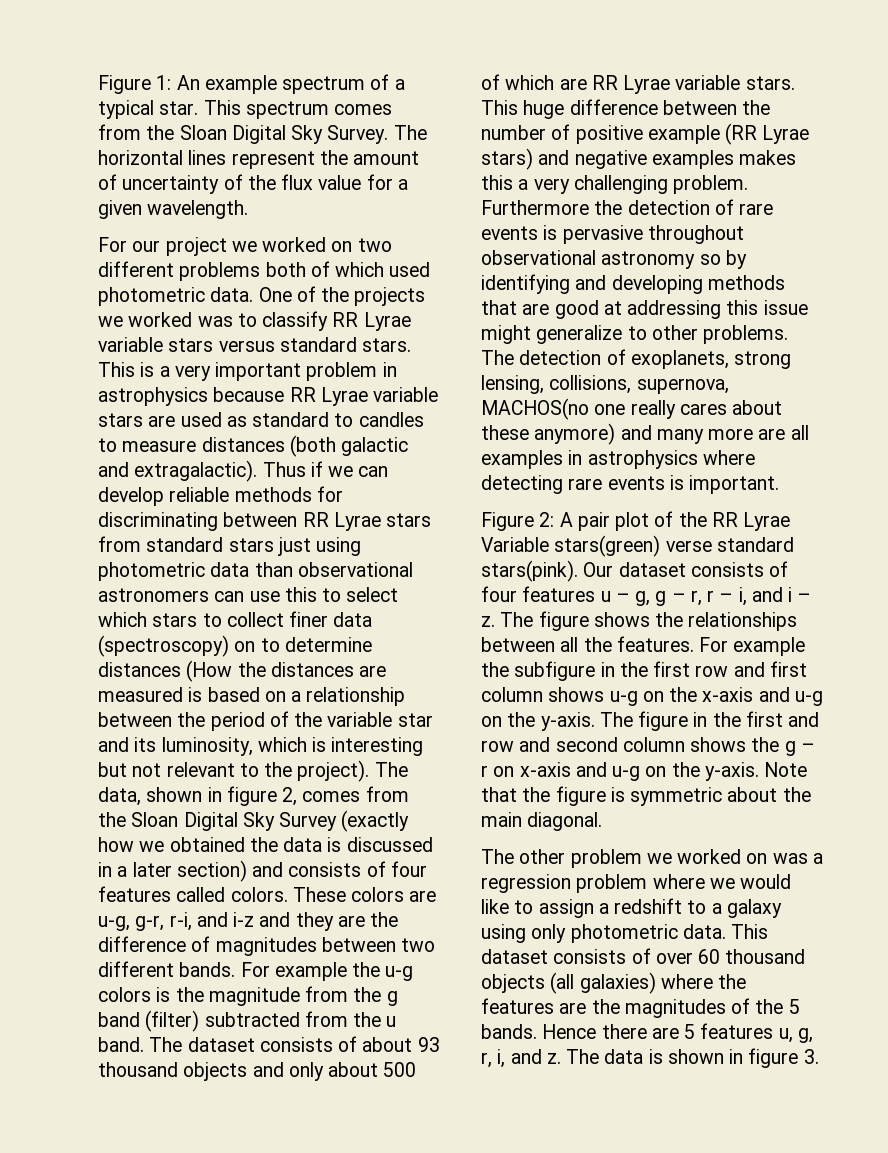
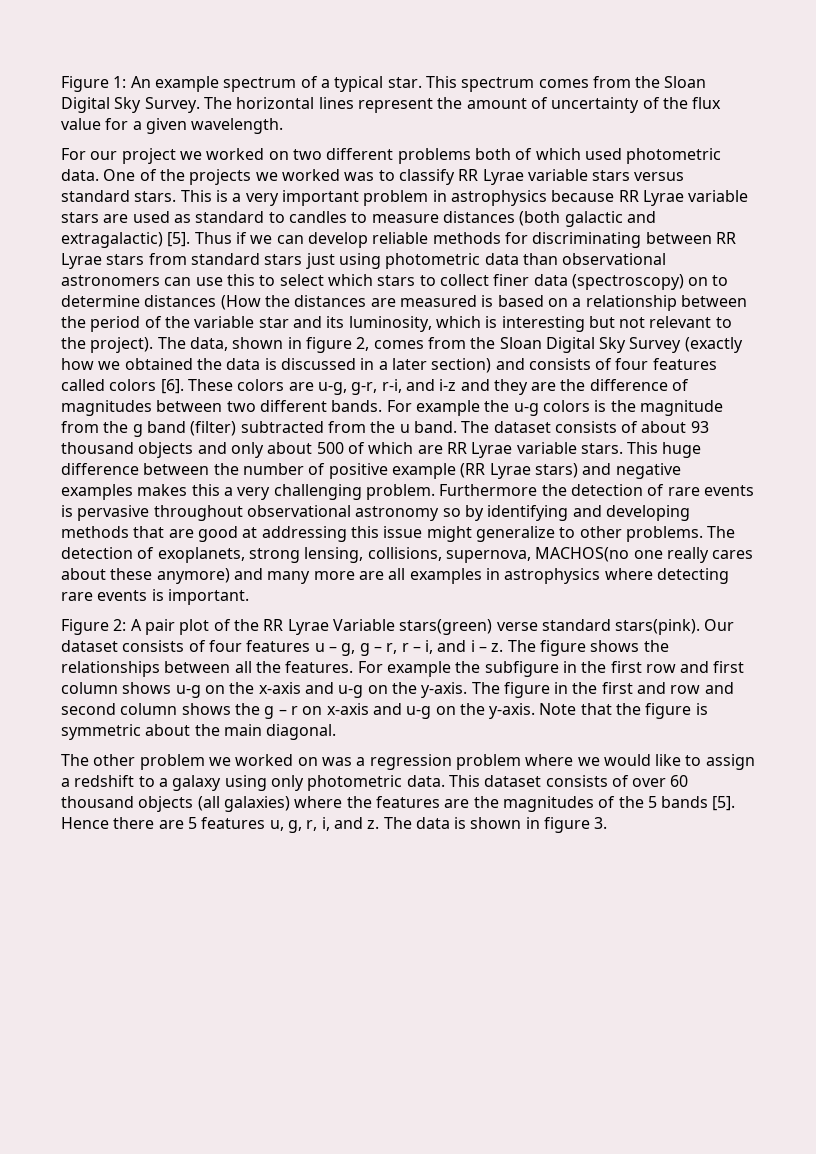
- This is a very important problem in astrophysics because RR Lyrae variable stars are used as standard to candles to measure distances (both galactic and extragalactic).
+ This is a very important problem in astrophysics because RR Lyrae variable stars are used as standard to candles to measure distances (both galactic and extragalactic) [5].
- The data, shown in figure 2, comes from the Sloan Digital Sky Survey (exactly how we obtained the data is discussed in a later section) and consists of four features called colors.
+ The data, shown in figure 2, comes from the Sloan Digital Sky Survey (exactly how we obtained the data is discussed in a later section) and consists of four features called colors [6].
- This dataset consists of over 60 thousand objects (all galaxies) where the features are the magnitudes of the 5 bands.
+ This dataset consists of over 60 thousand objects (all galaxies) where the features are the magnitudes of the 5 bands [5].

